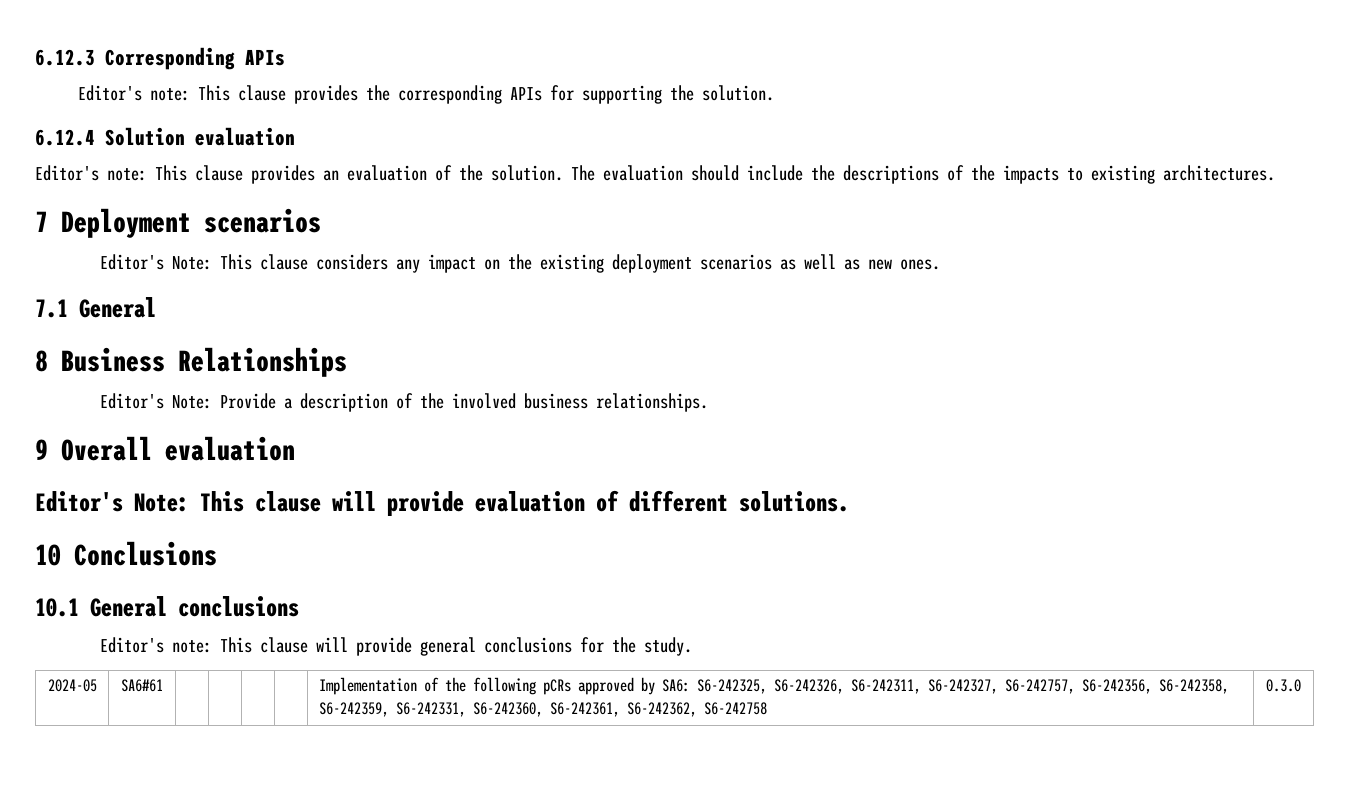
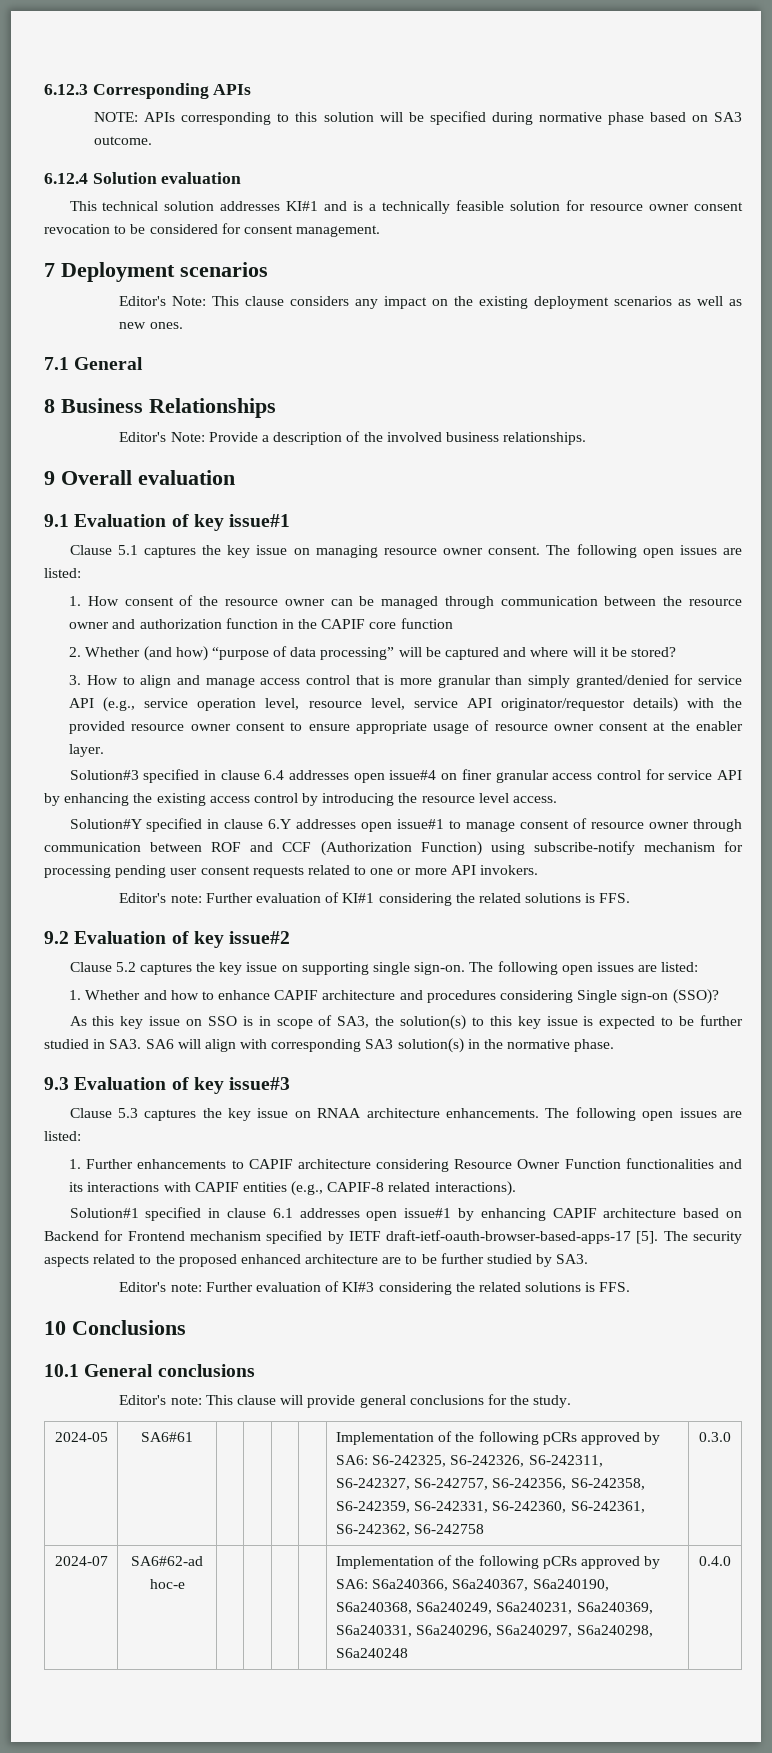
- Editor's note: This clause provides the corresponding APIs for supporting the solution.
+ NOTE: APIs corresponding to this solution will be specified during normative phase based on SA3 outcome.
  6.12.4 Solution evaluation
- Editor's note: This clause provides an evaluation of the solution. The evaluation should include the descriptions of the impacts to existing architectures.
+ This technical solution addresses KI#1 and is a technically feasible solution for resource owner consent revocation to be considered for consent management.
- Editor's Note: This clause will provide evaluation of different solutions.
+ 9.1 Evaluation of key issue#1
+ Clause 5.1 captures the key issue on managing resource owner consent. The following open issues are listed:
+ 1. How consent of the resource owner can be managed through communication between the resource owner and authorization function in the CAPIF core function
+ 2. Whether (and how) “purpose of data processing” will be captured and where will it be stored?
+ 3. How to align and manage access control that is more granular than simply granted/denied for service API (e.g., service operation level, resource level, service API originator/requestor details) with the provided resource owner consent to ensure appropriate usage of resource owner consent at the enabler layer.
+ Solution#3 specified in clause 6.4 addresses open issue#4 on finer granular access control for service API by enhancing the existing access control by introducing the resource level access.
+ Solution#Y specified in clause 6.Y addresses open issue#1 to manage consent of resource owner through communication between ROF and CCF (Authorization Function) using subscribe-notify mechanism for processing pending user consent requests related to one or more API invokers.
+ Editor's note: Further evaluation of KI#1 considering the related solutions is FFS.
+ 9.2 Evaluation of key issue#2
+ Clause 5.2 captures the key issue on supporting single sign-on. The following open issues are listed:
+ 1. Whether and how to enhance CAPIF architecture and procedures considering Single sign-on (SSO)?
+ As this key issue on SSO is in scope of SA3, the solution(s) to this key issue is expected to be further studied in SA3. SA6 will align with corresponding SA3 solution(s) in the normative phase.
+ 9.3 Evaluation of key issue#3
+ Clause 5.3 captures the key issue on RNAA architecture enhancements. The following open issues are listed:
+ 1. Further enhancements to CAPIF architecture considering Resource Owner Function functionalities and its interactions with CAPIF entities (e.g., CAPIF-8 related interactions).
+ Solution#1 specified in clause 6.1 addresses open issue#1 by enhancing CAPIF architecture based on Backend for Frontend mechanism specified by IETF draft-ietf-oauth-browser-based-apps-17 [5]. The security aspects related to the proposed enhanced architecture are to be further studied by SA3.
+ Editor's note: Further evaluation of KI#3 considering the related solutions is FFS.
+ 2024-07 | SA6#62-ad hoc-e | | | | | Implementation of the following pCRs approved by SA6: S6a240366, S6a240367, S6a240190, S6a240368, S6a240249, S6a240231, S6a240369, S6a240331, S6a240296, S6a240297, S6a240298, S6a240248 | 0.4.0

